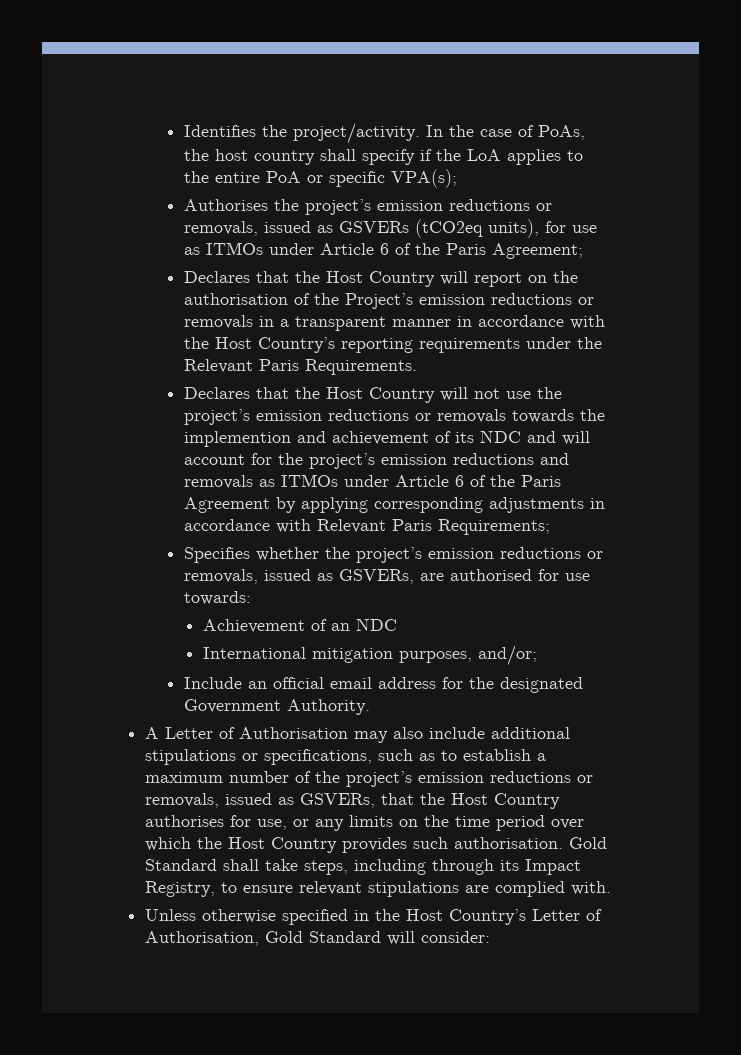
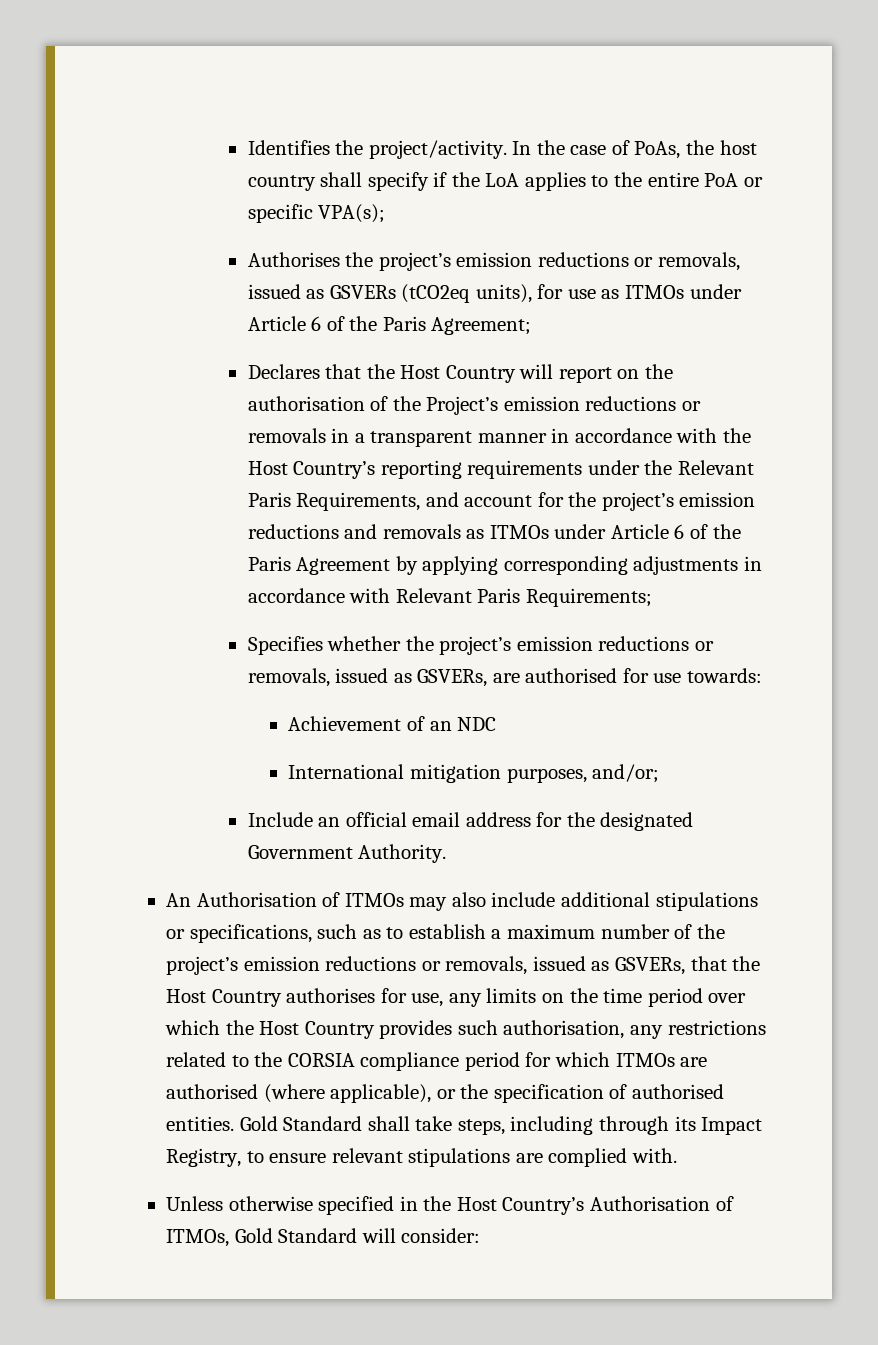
- Declares that the Host Country will report on the authorisation of the Project’s emission reductions or removals in a transparent manner in accordance with the Host Country’s reporting requirements under the Relevant Paris Requirements.
- Declares that the Host Country will not use the project’s emission reductions or removals towards the implemention and achievement of its NDC and will account for the project’s emission reductions and removals as ITMOs under Article 6 of the Paris Agreement by applying corresponding adjustments in accordance with Relevant Paris Requirements;
+ Declares that the Host Country will report on the authorisation of the Project’s emission reductions or removals in a transparent manner in accordance with the Host Country’s reporting requirements under the Relevant Paris Requirements, and account for the project’s emission reductions and removals as ITMOs under Article 6 of the Paris Agreement by applying corresponding adjustments in accordance with Relevant Paris Requirements;
- A Letter of Authorisation may also include additional stipulations or specifications, such as to establish a maximum number of the project’s emission reductions or removals, issued as GSVERs, that the Host Country authorises for use, or any limits on the time period over which the Host Country provides such authorisation.
+ An Authorisation of ITMOs may also include additional stipulations or specifications, such as to establish a maximum number of the project’s emission reductions or removals, issued as GSVERs, that the Host Country authorises for use, any limits on the time period over which the Host Country provides such authorisation, any restrictions related to the CORSIA compliance period for which ITMOs are authorised (where applicable), or the specification of authorised entities.
- Unless otherwise specified in the Host Country’s Letter of Authorisation, Gold Standard will consider:
+ Unless otherwise specified in the Host Country’s Authorisation of ITMOs, Gold Standard will consider:

